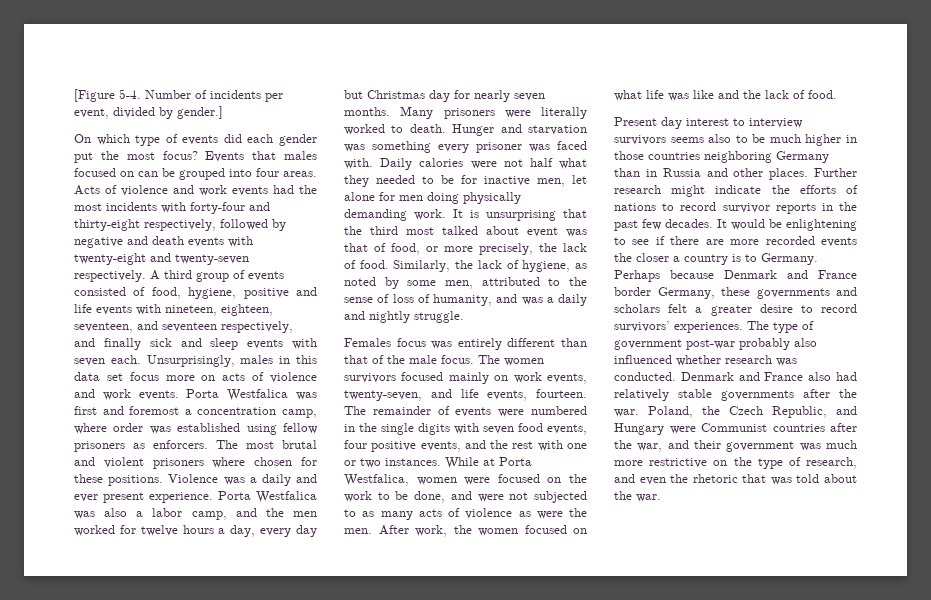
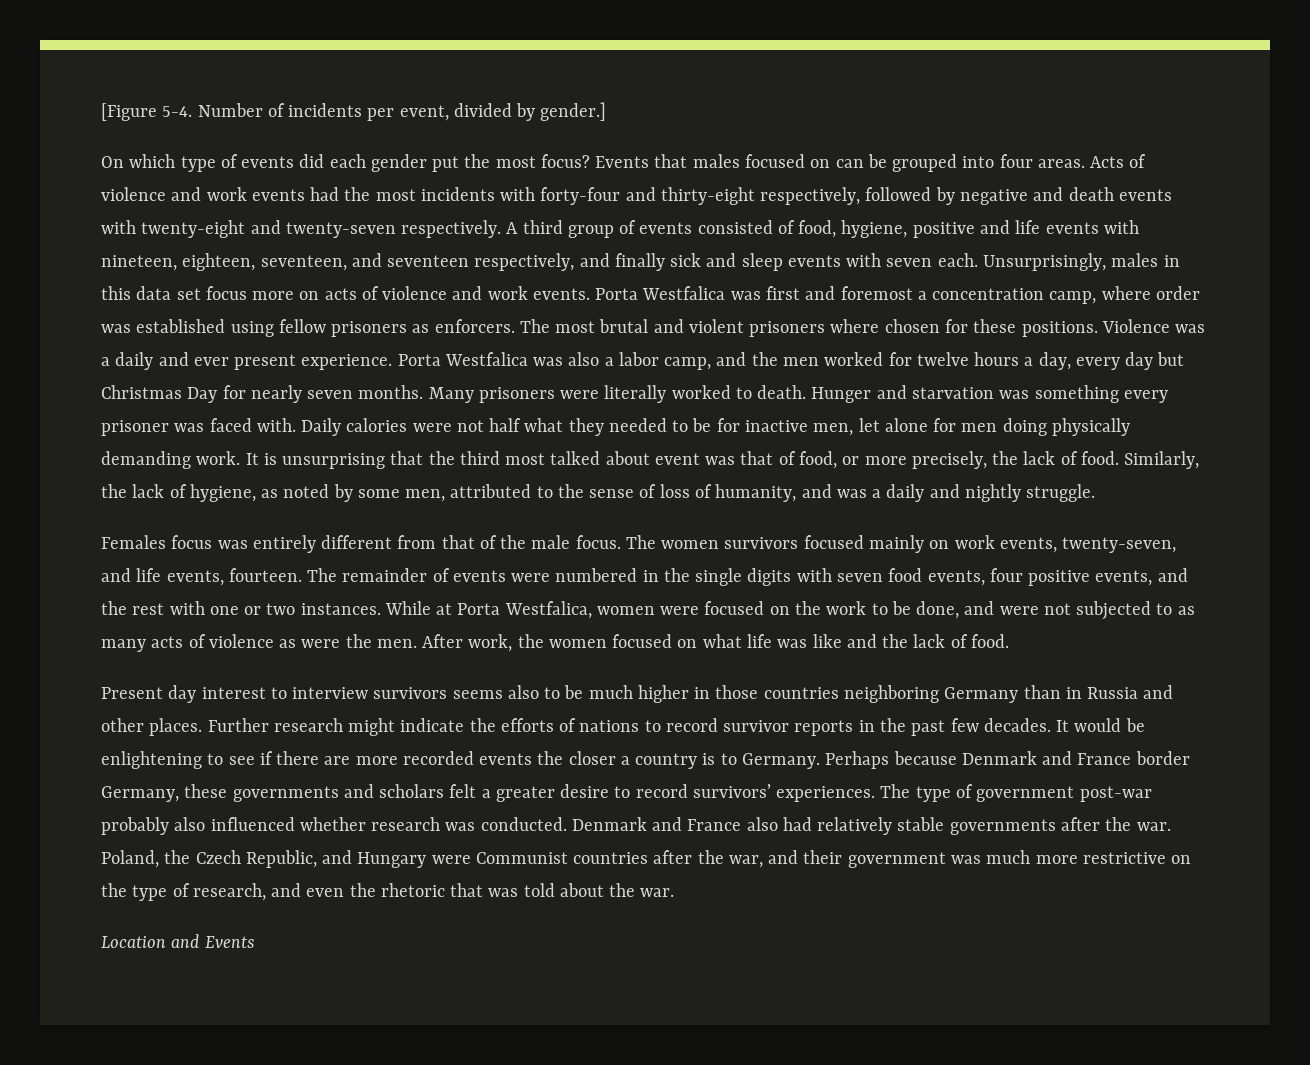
- Porta Westfalica was also a labor camp, and the men worked for twelve hours a day, every day but Christmas day for nearly seven months.
+ Porta Westfalica was also a labor camp, and the men worked for twelve hours a day, every day but Christmas Day for nearly seven months.
- Females focus was entirely different than that of the male focus.
+ Females focus was entirely different from that of the male focus.
+ Location and Events

